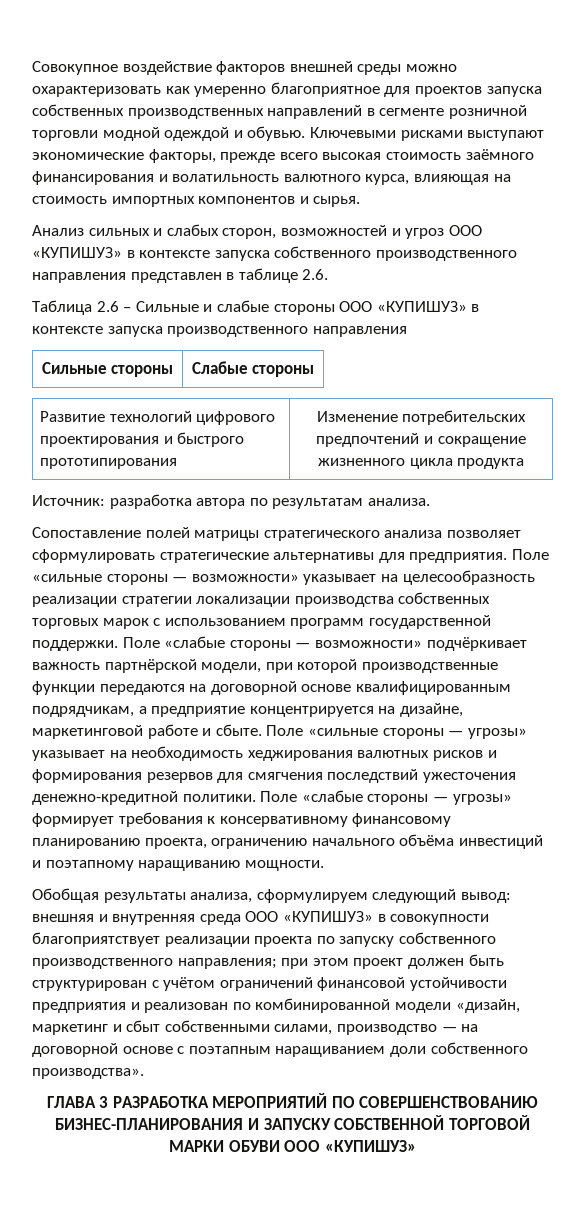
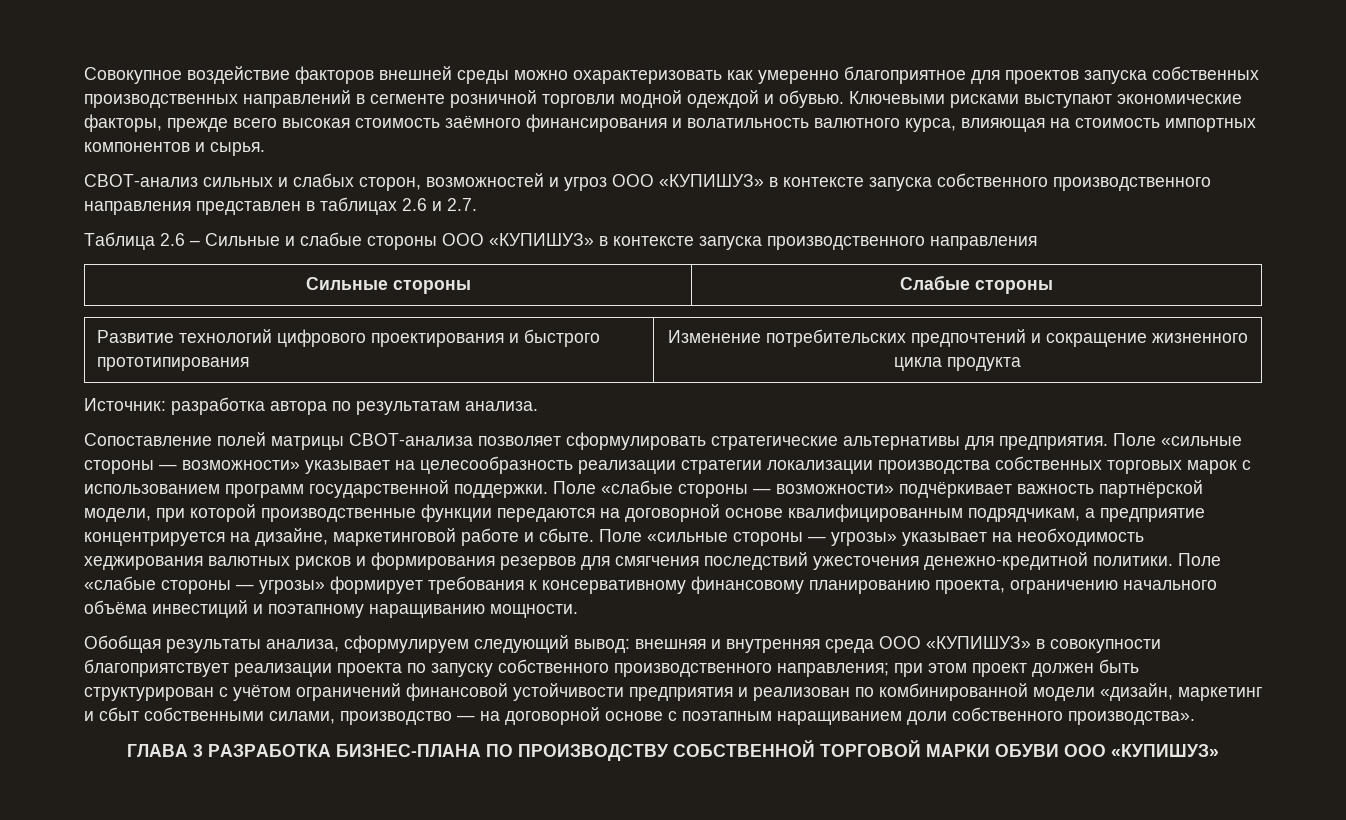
- Анализ сильных и слабых сторон, возможностей и угроз ООО «КУПИШУЗ» в контексте запуска собственного производственного направления представлен в таблице 2.6.
+ СВОТ-анализ сильных и слабых сторон, возможностей и угроз ООО «КУПИШУЗ» в контексте запуска собственного производственного направления представлен в таблицах 2.6 и 2.7.
- Сопоставление полей матрицы стратегического анализа позволяет сформулировать стратегические альтернативы для предприятия.
+ Сопоставление полей матрицы СВОТ-анализа позволяет сформулировать стратегические альтернативы для предприятия.
- ГЛАВА 3 РАЗРАБОТКА МЕРОПРИЯТИЙ ПО СОВЕРШЕНСТВОВАНИЮ БИЗНЕС-ПЛАНИРОВАНИЯ И ЗАПУСКУ СОБСТВЕННОЙ ТОРГОВОЙ МАРКИ ОБУВИ ООО «КУПИШУЗ»
+ ГЛАВА 3 РАЗРАБОТКА БИЗНЕС-ПЛАНА ПО ПРОИЗВОДСТВУ СОБСТВЕННОЙ ТОРГОВОЙ МАРКИ ОБУВИ ООО «КУПИШУЗ»

